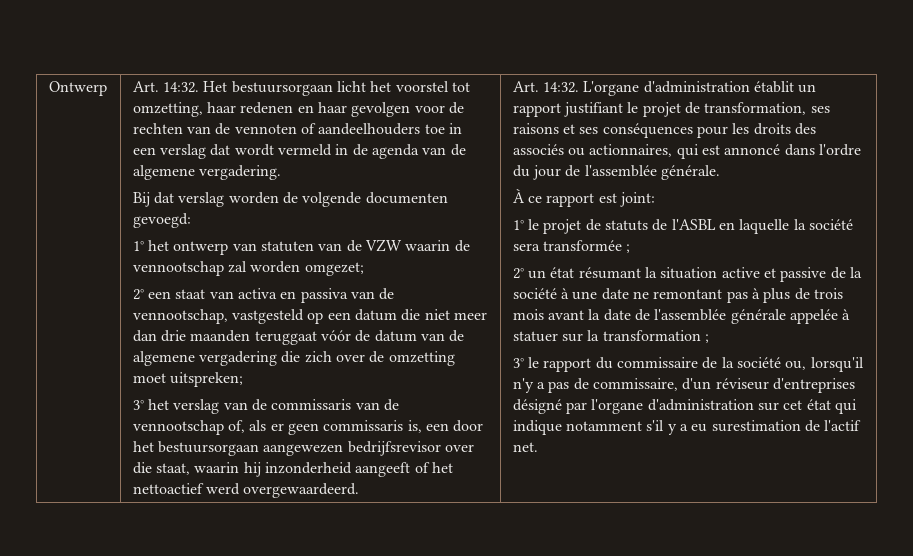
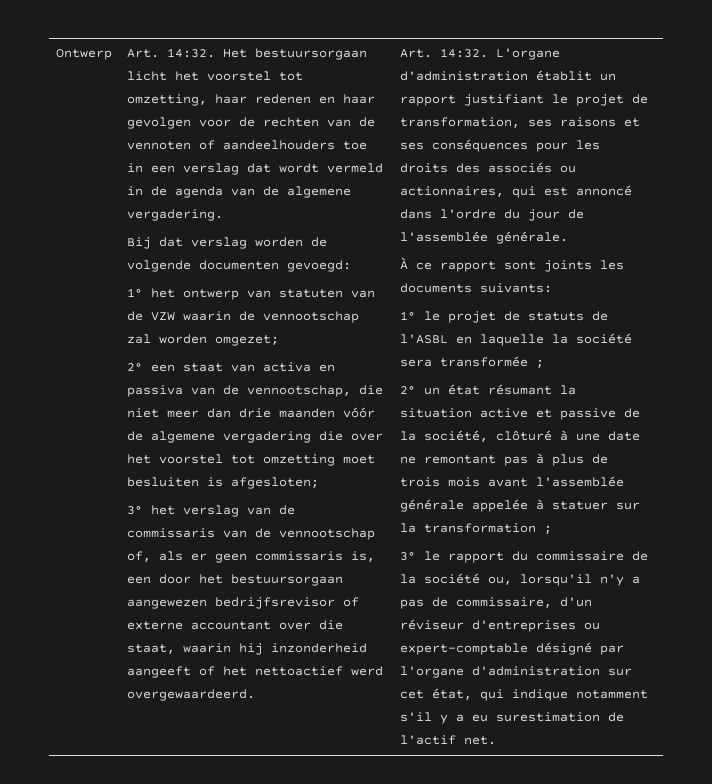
- 2° een staat van activa en passiva van de vennootschap, vastgesteld op een datum die niet meer dan drie maanden teruggaat vóór de datum van de algemene vergadering die zich over de omzetting moet uitspreken;
+ 2° een staat van activa en passiva van de vennootschap, die niet meer dan drie maanden vóór de algemene vergadering die over het voorstel tot omzetting moet besluiten is afgesloten;
- 3° het verslag van de commissaris van de vennootschap of, als er geen commissaris is, een door het bestuursorgaan aangewezen bedrijfsrevisor over die staat, waarin hij inzonderheid aangeeft of het nettoactief werd overgewaardeerd.
+ 3° het verslag van de commissaris van de vennootschap of, als er geen commissaris is, een door het bestuursorgaan aangewezen bedrijfsrevisor of externe accountant over die staat, waarin hij inzonderheid aangeeft of het nettoactief werd overgewaardeerd.
- À ce rapport est joint:
+ À ce rapport sont joints les documents suivants:
- 2° un état résumant la situation active et passive de la société à une date ne remontant pas à plus de trois mois avant la date de l'assemblée générale appelée à statuer sur la transformation ;
+ 2° un état résumant la situation active et passive de la société, clôturé à une date ne remontant pas à plus de trois mois avant l'assemblée générale appelée à statuer sur la transformation ;
- 3° le rapport du commissaire de la société ou, lorsqu'il n'y a pas de commissaire, d'un réviseur d'entreprises désigné par l'organe d'administration sur cet état qui indique notamment s'il y a eu surestimation de l'actif net.
+ 3° le rapport du commissaire de la société ou, lorsqu'il n'y a pas de commissaire, d'un réviseur d'entreprises ou expert-comptable désigné par l'organe d'administration sur cet état, qui indique notamment s'il y a eu surestimation de l'actif net.

